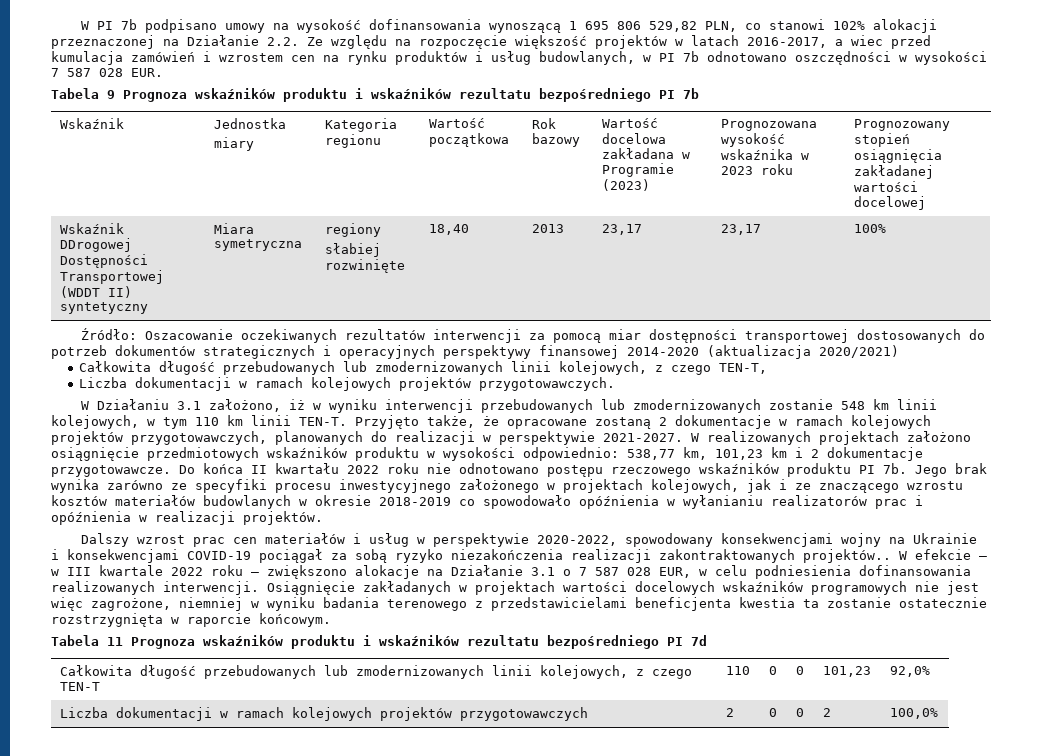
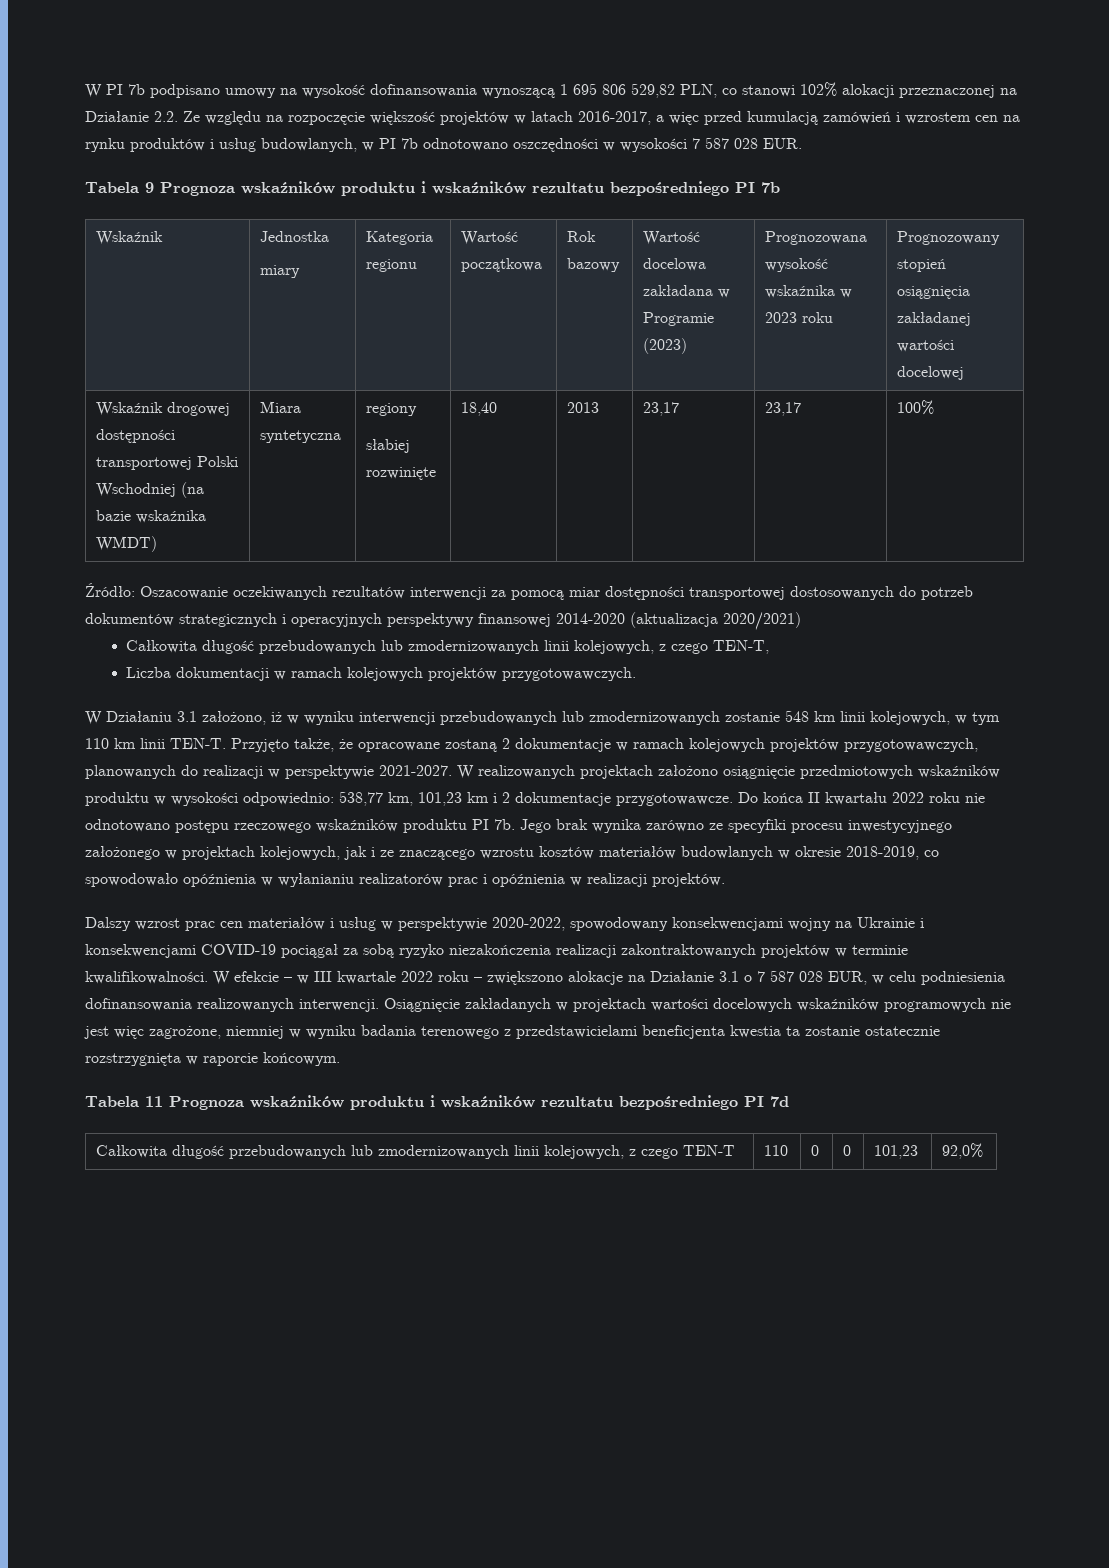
- W PI 7b podpisano umowy na wysokość dofinansowania wynoszącą 1 695 806 529,82 PLN, co stanowi 102% alokacji przeznaczonej na Działanie 2.2. Ze względu na rozpoczęcie większość projektów w latach 2016-2017, a wiec przed kumulacja zamówień i wzrostem cen na rynku produktów i usług budowlanych, w PI 7b odnotowano oszczędności w wysokości 7 587 028 EUR.
+ W PI 7b podpisano umowy na wysokość dofinansowania wynoszącą 1 695 806 529,82 PLN, co stanowi 102% alokacji przeznaczonej na Działanie 2.2. Ze względu na rozpoczęcie większość projektów w latach 2016-2017, a więc przed kumulacją zamówień i wzrostem cen na rynku produktów i usług budowlanych, w PI 7b odnotowano oszczędności w wysokości 7 587 028 EUR.
- Wskaźnik DDrogowej Dostępności Transportowej (WDDT II) syntetyczny | Miara symetryczna | regiony
+ Wskaźnik drogowej dostępności transportowej Polski Wschodniej (na bazie wskaźnika WMDT) | Miara syntetyczna | regiony
- Jego brak wynika zarówno ze specyfiki procesu inwestycyjnego założonego w projektach kolejowych, jak i ze znaczącego wzrostu kosztów materiałów budowlanych w okresie 2018-2019 co spowodowało opóźnienia w wyłanianiu realizatorów prac i opóźnienia w realizacji projektów.
+ Jego brak wynika zarówno ze specyfiki procesu inwestycyjnego założonego w projektach kolejowych, jak i ze znaczącego wzrostu kosztów materiałów budowlanych w okresie 2018-2019, co spowodowało opóźnienia w wyłanianiu realizatorów prac i opóźnienia w realizacji projektów.
- Dalszy wzrost prac cen materiałów i usług w perspektywie 2020-2022, spowodowany konsekwencjami wojny na Ukrainie i konsekwencjami COVID-19 pociągał za sobą ryzyko niezakończenia realizacji zakontraktowanych projektów..
+ Dalszy wzrost prac cen materiałów i usług w perspektywie 2020-2022, spowodowany konsekwencjami wojny na Ukrainie i konsekwencjami COVID-19 pociągał za sobą ryzyko niezakończenia realizacji zakontraktowanych projektów w terminie kwalifikowalności.
- Liczba dokumentacji w ramach kolejowych projektów przygotowawczych | 2 | 0 | 0 | 2 | 100,0%

